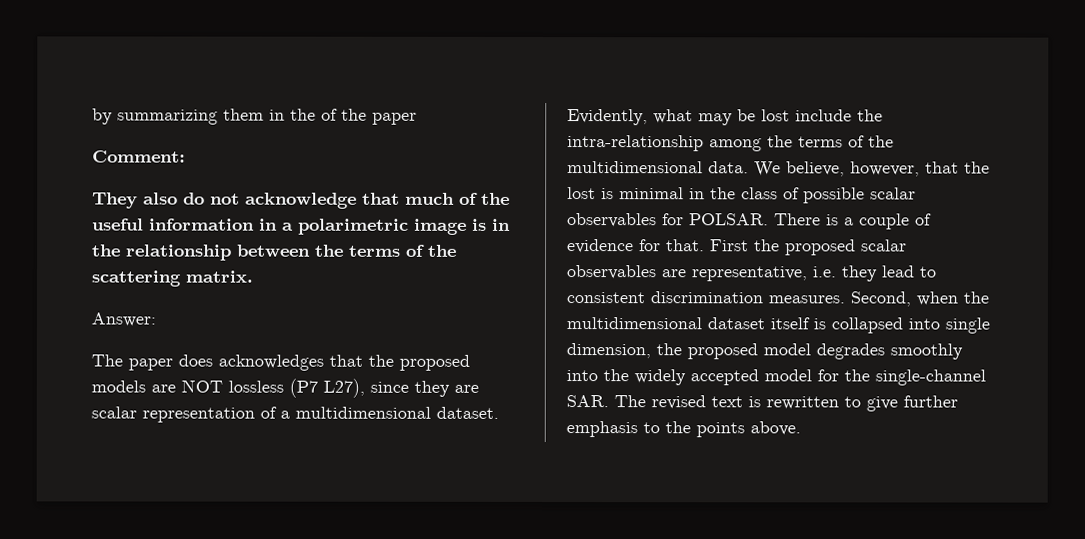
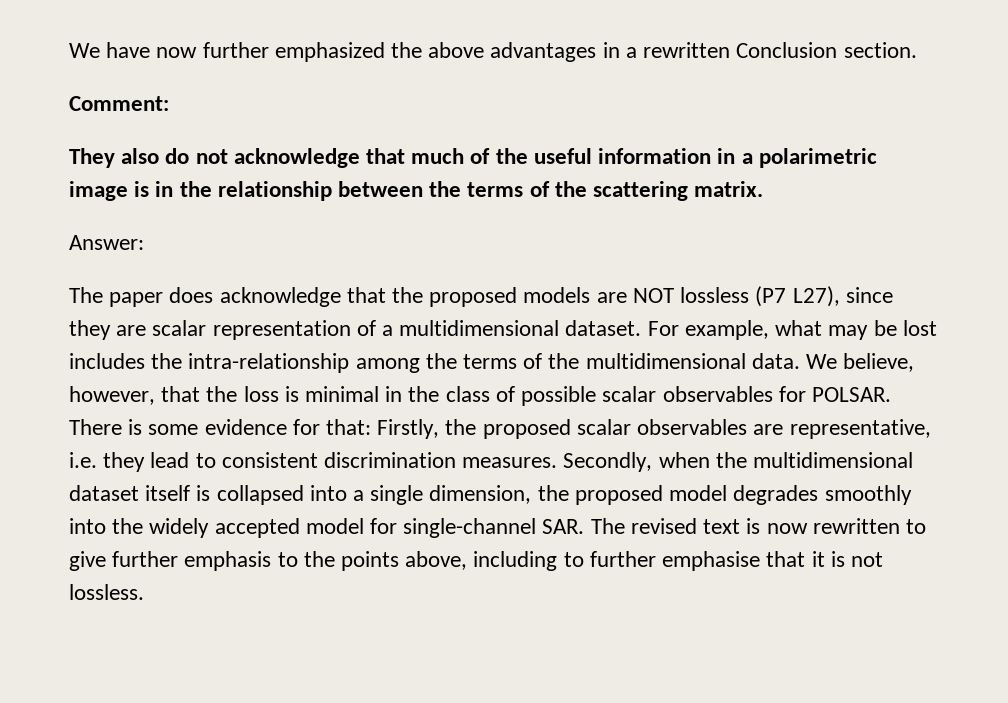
- by summarizing them in the of the paper
+ We have now further emphasized the above advantages in a rewritten Conclusion section.
- The paper does acknowledges that the proposed models are NOT lossless (P7 L27), since they are scalar representation of a multidimensional dataset.
+ The paper does acknowledge that the proposed models are NOT lossless (P7 L27), since they are scalar representation of a multidimensional dataset.
- Evidently, what may be lost include the intra-relationship among the terms of the multidimensional data.
+ For example, what may be lost includes the intra-relationship among the terms of the multidimensional data.
- We believe, however, that the lost is minimal in the class of possible scalar observables for POLSAR.
+ We believe, however, that the loss is minimal in the class of possible scalar observables for POLSAR.
- There is a couple of evidence for that. First the proposed scalar observables are representative, i.e. they lead to consistent discrimination measures.
+ There is some evidence for that: Firstly, the proposed scalar observables are representative, i.e. they lead to consistent discrimination measures.
- Second, when the multidimensional dataset itself is collapsed into single dimension, the proposed model degrades smoothly into the widely accepted model for the single-channel SAR. The revised text is rewritten to give further emphasis to the points above.
+ Secondly, when the multidimensional dataset itself is collapsed into a single dimension, the proposed model degrades smoothly into the widely accepted model for single-channel SAR. The revised text is now rewritten to give further emphasis to the points above, including to further emphasise that it is not lossless.

